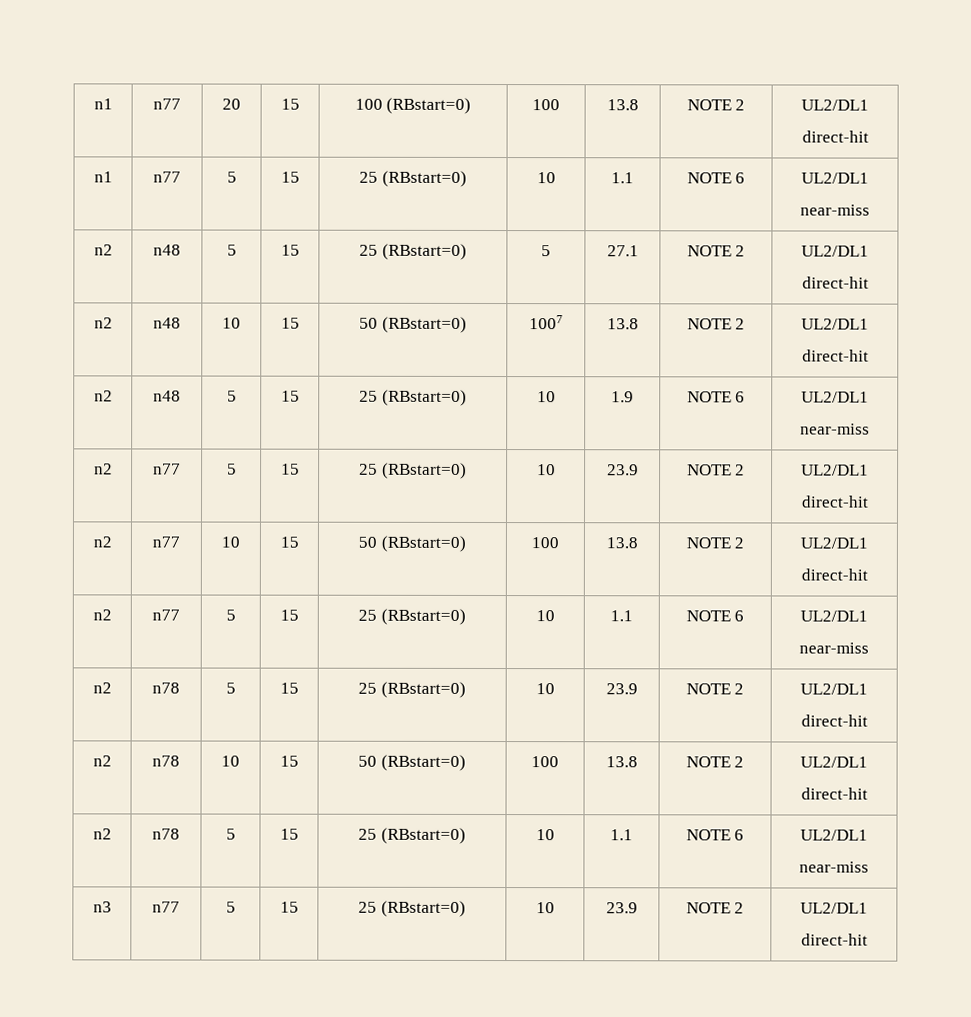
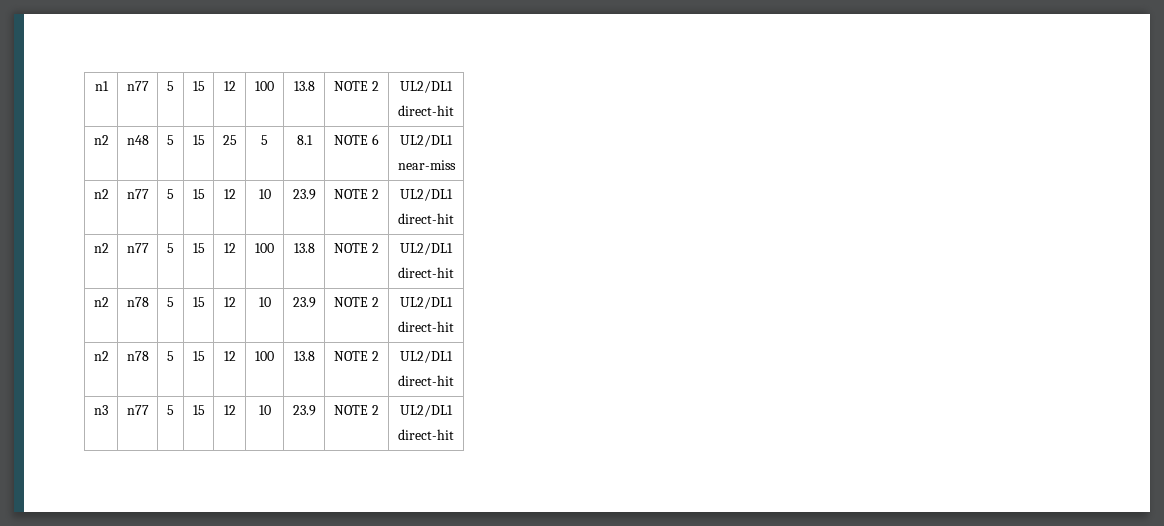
- n1 | n77 | 20 | 15 | 100 (RBstart=0) | 100 | 13.8 | NOTE 2 | UL2/DL1
- direct-hit
- n1 | n77 | 5 | 15 | 25 (RBstart=0) | 10 | 1.1 | NOTE 6 | UL2/DL1
- near-miss
- n2 | n48 | 5 | 15 | 25 (RBstart=0) | 5 | 27.1 | NOTE 2 | UL2/DL1
- direct-hit
- n2 | n48 | 10 | 15 | 50 (RBstart=0) | 1007 | 13.8 | NOTE 2 | UL2/DL1
+ n1 | n77 | 5 | 15 | 12 | 100 | 13.8 | NOTE 2 | UL2/DL1
- n2 | n48 | 5 | 15 | 25 (RBstart=0) | 10 | 1.9 | NOTE 6 | UL2/DL1
+ n2 | n48 | 5 | 15 | 25 | 5 | 8.1 | NOTE 6 | UL2/DL1
- n2 | n77 | 5 | 15 | 25 (RBstart=0) | 10 | 23.9 | NOTE 2 | UL2/DL1
+ n2 | n77 | 5 | 15 | 12 | 10 | 23.9 | NOTE 2 | UL2/DL1
- n2 | n77 | 10 | 15 | 50 (RBstart=0) | 100 | 13.8 | NOTE 2 | UL2/DL1
- direct-hit
- n2 | n77 | 5 | 15 | 25 (RBstart=0) | 10 | 1.1 | NOTE 6 | UL2/DL1
- near-miss
- n2 | n78 | 5 | 15 | 25 (RBstart=0) | 10 | 23.9 | NOTE 2 | UL2/DL1
- direct-hit
- n2 | n78 | 10 | 15 | 50 (RBstart=0) | 100 | 13.8 | NOTE 2 | UL2/DL1
+ n2 | n77 | 5 | 15 | 12 | 100 | 13.8 | NOTE 2 | UL2/DL1
- n2 | n78 | 5 | 15 | 25 (RBstart=0) | 10 | 1.1 | NOTE 6 | UL2/DL1
- near-miss
- n3 | n77 | 5 | 15 | 25 (RBstart=0) | 10 | 23.9 | NOTE 2 | UL2/DL1
+ n2 | n78 | 5 | 15 | 12 | 10 | 23.9 | NOTE 2 | UL2/DL1
+ direct-hit
+ n2 | n78 | 5 | 15 | 12 | 100 | 13.8 | NOTE 2 | UL2/DL1
+ direct-hit
+ n3 | n77 | 5 | 15 | 12 | 10 | 23.9 | NOTE 2 | UL2/DL1

